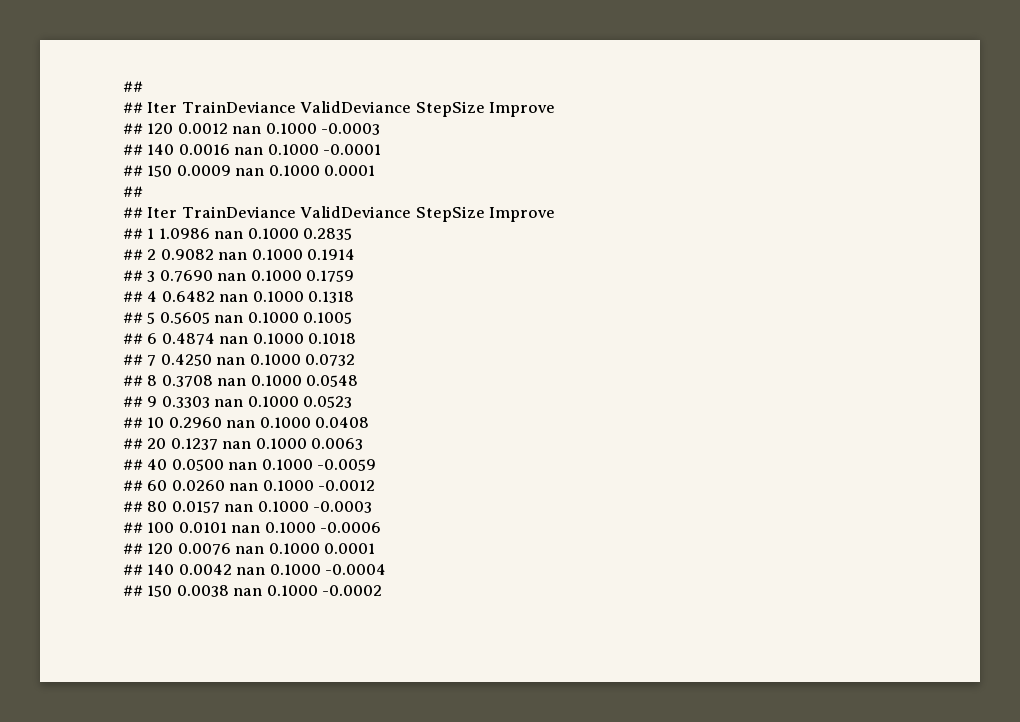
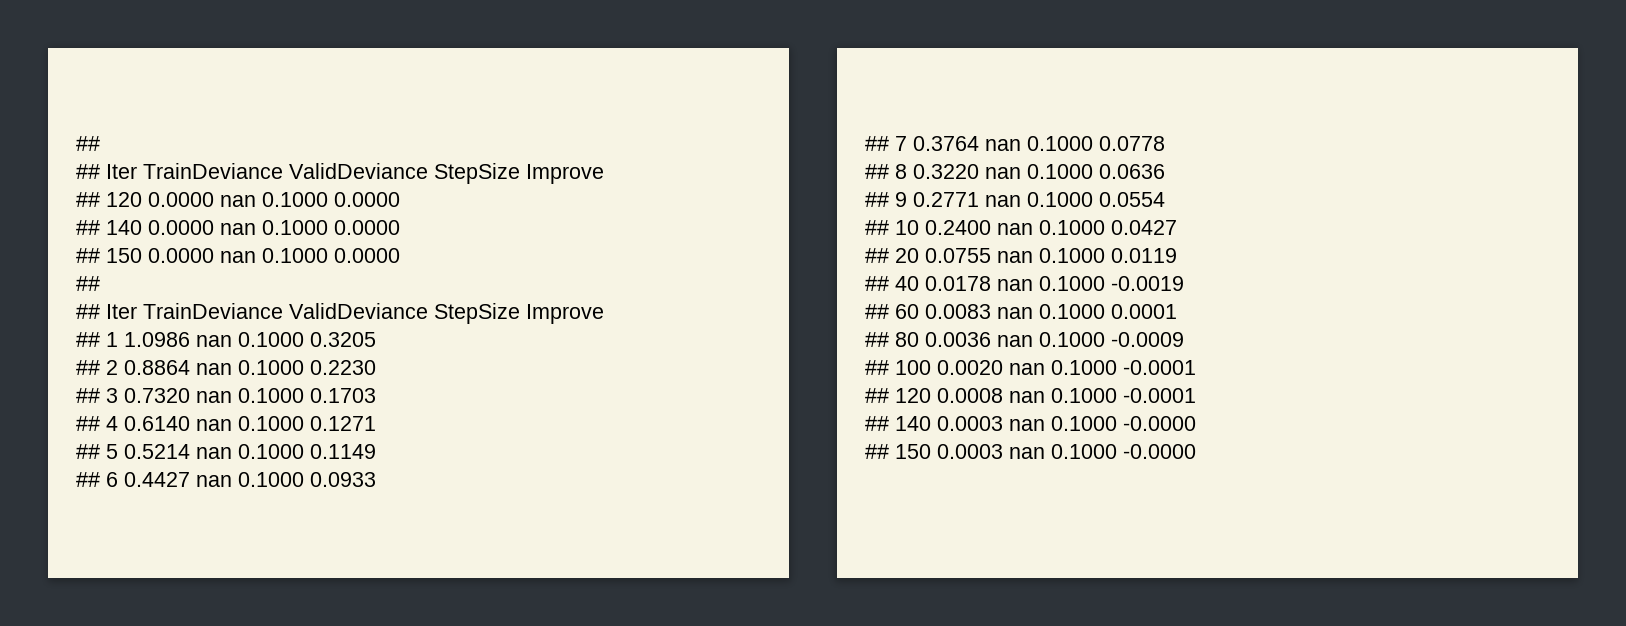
- ## 120 0.0012 nan 0.1000 -0.0003
- ## 140 0.0016 nan 0.1000 -0.0001
- ## 150 0.0009 nan 0.1000 0.0001
+ ## 120 0.0000 nan 0.1000 0.0000
+ ## 140 0.0000 nan 0.1000 0.0000
+ ## 150 0.0000 nan 0.1000 0.0000
- ## 1 1.0986 nan 0.1000 0.2835
+ ## 1 1.0986 nan 0.1000 0.3205
- ## 2 0.9082 nan 0.1000 0.1914
+ ## 2 0.8864 nan 0.1000 0.2230
- ## 3 0.7690 nan 0.1000 0.1759
+ ## 3 0.7320 nan 0.1000 0.1703
- ## 4 0.6482 nan 0.1000 0.1318
+ ## 4 0.6140 nan 0.1000 0.1271
- ## 5 0.5605 nan 0.1000 0.1005
+ ## 5 0.5214 nan 0.1000 0.1149
- ## 6 0.4874 nan 0.1000 0.1018
+ ## 6 0.4427 nan 0.1000 0.0933
- ## 7 0.4250 nan 0.1000 0.0732
+ ## 7 0.3764 nan 0.1000 0.0778
- ## 8 0.3708 nan 0.1000 0.0548
+ ## 8 0.3220 nan 0.1000 0.0636
- ## 9 0.3303 nan 0.1000 0.0523
+ ## 9 0.2771 nan 0.1000 0.0554
- ## 10 0.2960 nan 0.1000 0.0408
+ ## 10 0.2400 nan 0.1000 0.0427
- ## 20 0.1237 nan 0.1000 0.0063
+ ## 20 0.0755 nan 0.1000 0.0119
- ## 40 0.0500 nan 0.1000 -0.0059
+ ## 40 0.0178 nan 0.1000 -0.0019
- ## 60 0.0260 nan 0.1000 -0.0012
- ## 80 0.0157 nan 0.1000 -0.0003
- ## 100 0.0101 nan 0.1000 -0.0006
- ## 120 0.0076 nan 0.1000 0.0001
- ## 140 0.0042 nan 0.1000 -0.0004
- ## 150 0.0038 nan 0.1000 -0.0002
+ ## 60 0.0083 nan 0.1000 0.0001
+ ## 80 0.0036 nan 0.1000 -0.0009
+ ## 100 0.0020 nan 0.1000 -0.0001
+ ## 120 0.0008 nan 0.1000 -0.0001
+ ## 140 0.0003 nan 0.1000 -0.0000
+ ## 150 0.0003 nan 0.1000 -0.0000

